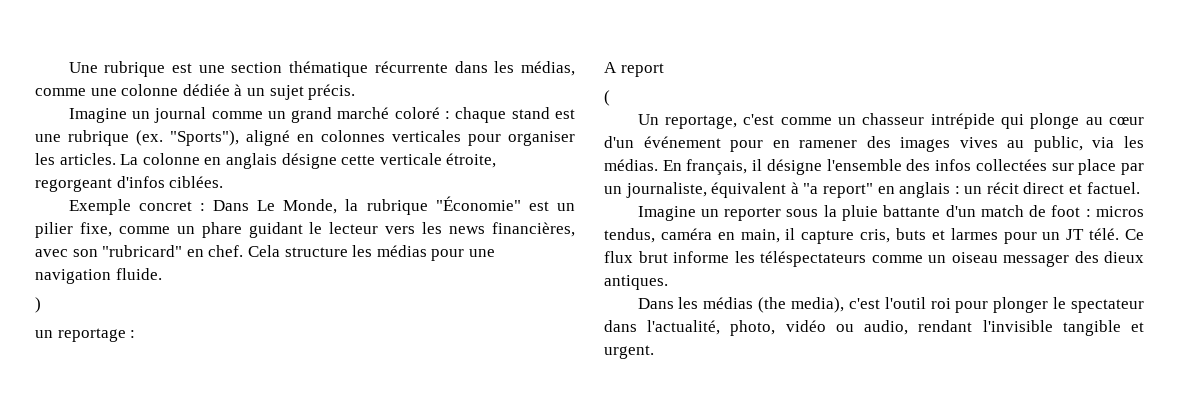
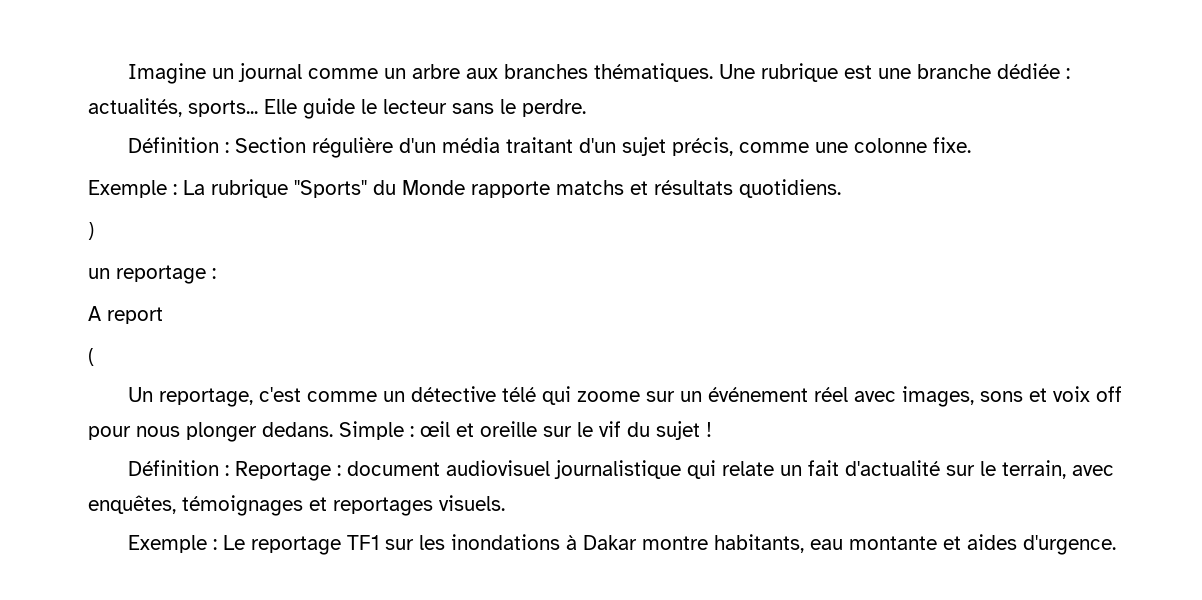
- Une rubrique est une section thématique récurrente dans les médias, comme une colonne dédiée à un sujet précis.
- Imagine un journal comme un grand marché coloré : chaque stand est une rubrique (ex. "Sports"), aligné en colonnes verticales pour organiser les articles. La colonne en anglais désigne cette verticale étroite, regorgeant d'infos ciblées.
- Exemple concret : Dans Le Monde, la rubrique "Économie" est un pilier fixe, comme un phare guidant le lecteur vers les news financières, avec son "rubricard" en chef. Cela structure les médias pour une navigation fluide.
+ Imagine un journal comme un arbre aux branches thématiques. Une rubrique est une branche dédiée : actualités, sports... Elle guide le lecteur sans le perdre.
+ Définition : Section régulière d'un média traitant d'un sujet précis, comme une colonne fixe.
+ Exemple : La rubrique "Sports" du Monde rapporte matchs et résultats quotidiens.
- Un reportage, c'est comme un chasseur intrépide qui plonge au cœur d'un événement pour en ramener des images vives au public, via les médias. En français, il désigne l'ensemble des infos collectées sur place par un journaliste, équivalent à "a report" en anglais : un récit direct et factuel.
- Imagine un reporter sous la pluie battante d'un match de foot : micros tendus, caméra en main, il capture cris, buts et larmes pour un JT télé. Ce flux brut informe les téléspectateurs comme un oiseau messager des dieux antiques.
- Dans les médias (the media), c'est l'outil roi pour plonger le spectateur dans l'actualité, photo, vidéo ou audio, rendant l'invisible tangible et urgent.
+ Un reportage, c'est comme un détective télé qui zoome sur un événement réel avec images, sons et voix off pour nous plonger dedans. Simple : œil et oreille sur le vif du sujet !
+ Définition : Reportage : document audiovisuel journalistique qui relate un fait d'actualité sur le terrain, avec enquêtes, témoignages et reportages visuels.
+ Exemple : Le reportage TF1 sur les inondations à Dakar montre habitants, eau montante et aides d'urgence.

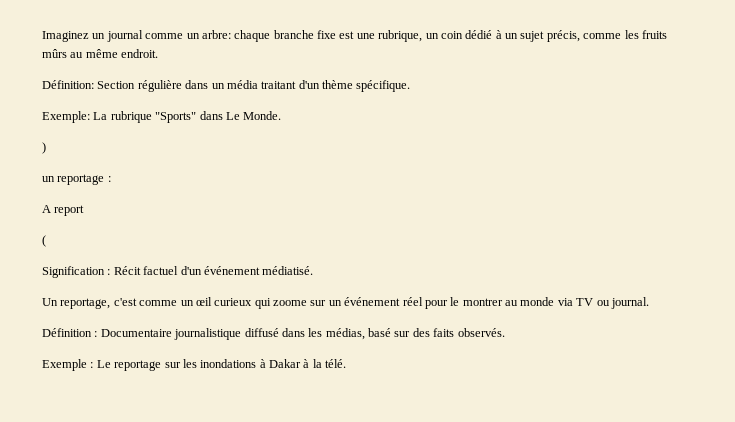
- Imagine un journal comme un arbre aux branches thématiques. Une rubrique est une branche dédiée : actualités, sports... Elle guide le lecteur sans le perdre.
- Définition : Section régulière d'un média traitant d'un sujet précis, comme une colonne fixe.
- Exemple : La rubrique "Sports" du Monde rapporte matchs et résultats quotidiens.
+ Imaginez un journal comme un arbre: chaque branche fixe est une rubrique, un coin dédié à un sujet précis, comme les fruits mûrs au même endroit.
+ Définition: Section régulière dans un média traitant d'un thème spécifique.
+ Exemple: La rubrique "Sports" dans Le Monde.
+ Signification : Récit factuel d'un événement médiatisé.
- Un reportage, c'est comme un détective télé qui zoome sur un événement réel avec images, sons et voix off pour nous plonger dedans. Simple : œil et oreille sur le vif du sujet !
- Définition : Reportage : document audiovisuel journalistique qui relate un fait d'actualité sur le terrain, avec enquêtes, témoignages et reportages visuels.
+ Un reportage, c'est comme un œil curieux qui zoome sur un événement réel pour le montrer au monde via TV ou journal.
+ Définition : Documentaire journalistique diffusé dans les médias, basé sur des faits observés.
- Exemple : Le reportage TF1 sur les inondations à Dakar montre habitants, eau montante et aides d'urgence.
+ Exemple : Le reportage sur les inondations à Dakar à la télé.

